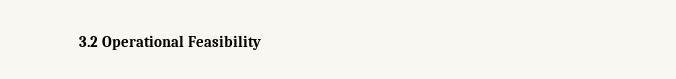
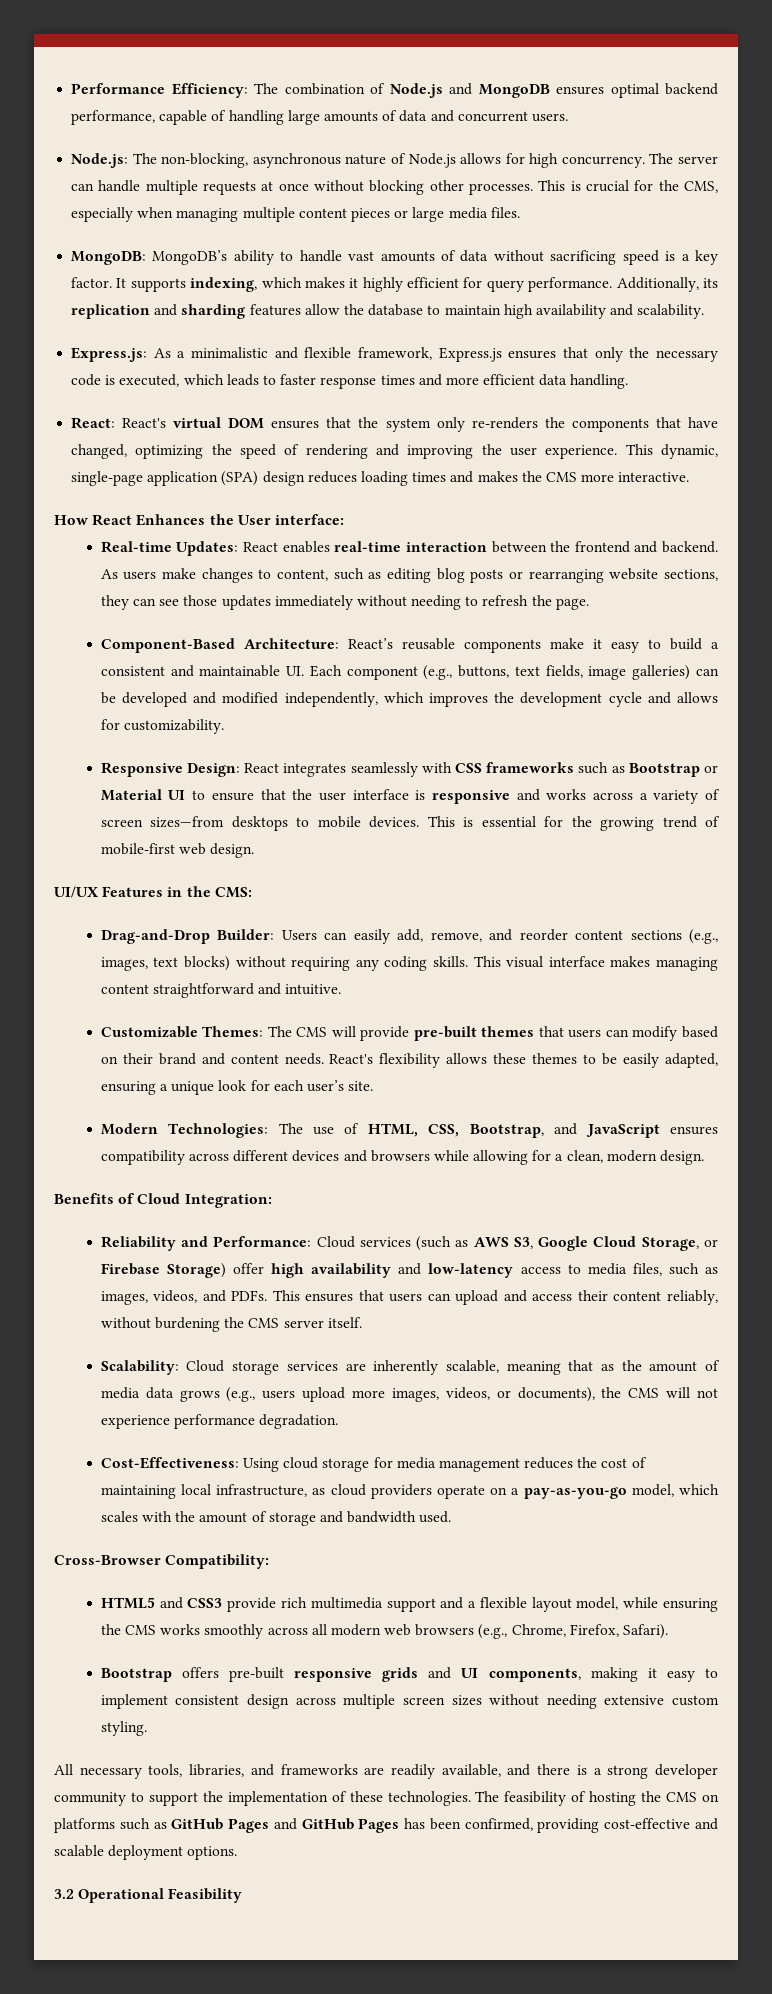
+ Performance Efficiency: The combination of Node.js and MongoDB ensures optimal backend performance, capable of handling large amounts of data and concurrent users.
+ Node.js: The non-blocking, asynchronous nature of Node.js allows for high concurrency. The server can handle multiple requests at once without blocking other processes. This is crucial for the CMS, especially when managing multiple content pieces or large media files.
+ MongoDB: MongoDB’s ability to handle vast amounts of data without sacrificing speed is a key factor. It supports indexing, which makes it highly efficient for query performance. Additionally, its replication and sharding features allow the database to maintain high availability and scalability.
+ Express.js: As a minimalistic and flexible framework, Express.js ensures that only the necessary code is executed, which leads to faster response times and more efficient data handling.
+ React: React's virtual DOM ensures that the system only re-renders the components that have changed, optimizing the speed of rendering and improving the user experience. This dynamic, single-page application (SPA) design reduces loading times and makes the CMS more interactive.
+ How React Enhances the User interface:
+ Real-time Updates: React enables real-time interaction between the frontend and backend. As users make changes to content, such as editing blog posts or rearranging website sections, they can see those updates immediately without needing to refresh the page.
+ Component-Based Architecture: React’s reusable components make it easy to build a consistent and maintainable UI. Each component (e.g., buttons, text fields, image galleries) can be developed and modified independently, which improves the development cycle and allows for customizability.
+ Responsive Design: React integrates seamlessly with CSS frameworks such as Bootstrap or Material UI to ensure that the user interface is responsive and works across a variety of screen sizes—from desktops to mobile devices. This is essential for the growing trend of mobile-first web design.
+ UI/UX Features in the CMS:
+ Drag-and-Drop Builder: Users can easily add, remove, and reorder content sections (e.g., images, text blocks) without requiring any coding skills. This visual interface makes managing content straightforward and intuitive.
+ Customizable Themes: The CMS will provide pre-built themes that users can modify based on their brand and content needs. React's flexibility allows these themes to be easily adapted, ensuring a unique look for each user’s site.
+ Modern Technologies: The use of HTML, CSS, Bootstrap, and JavaScript ensures compatibility across different devices and browsers while allowing for a clean, modern design.
+ Benefits of Cloud Integration:
+ Reliability and Performance: Cloud services (such as AWS S3, Google Cloud Storage, or Firebase Storage) offer high availability and low-latency access to media files, such as images, videos, and PDFs. This ensures that users can upload and access their content reliably, without burdening the CMS server itself.
+ Scalability: Cloud storage services are inherently scalable, meaning that as the amount of media data grows (e.g., users upload more images, videos, or documents), the CMS will not experience performance degradation.
+ Cost-Effectiveness: Using cloud storage for media management reduces the cost of maintaining local infrastructure, as cloud providers operate on a pay-as-you-go model, which scales with the amount of storage and bandwidth used.
+ Cross-Browser Compatibility:
+ HTML5 and CSS3 provide rich multimedia support and a flexible layout model, while ensuring the CMS works smoothly across all modern web browsers (e.g., Chrome, Firefox, Safari).
+ Bootstrap offers pre-built responsive grids and UI components, making it easy to implement consistent design across multiple screen sizes without needing extensive custom styling.
+ All necessary tools, libraries, and frameworks are readily available, and there is a strong developer community to support the implementation of these technologies. The feasibility of hosting the CMS on platforms such as GitHub Pages and GitHub Pages has been confirmed, providing cost-effective and scalable deployment options.

